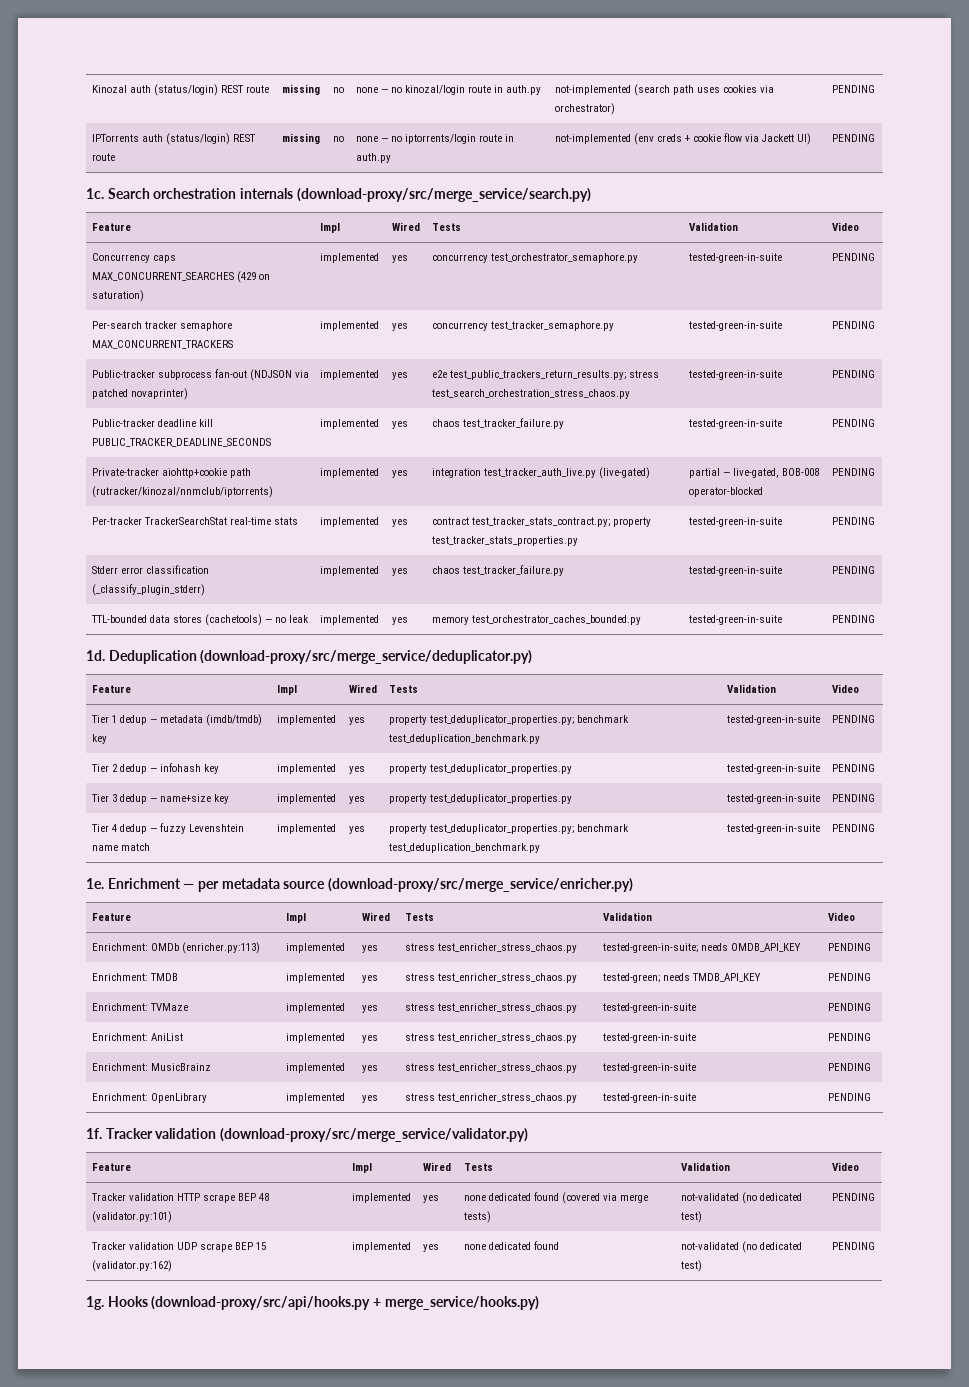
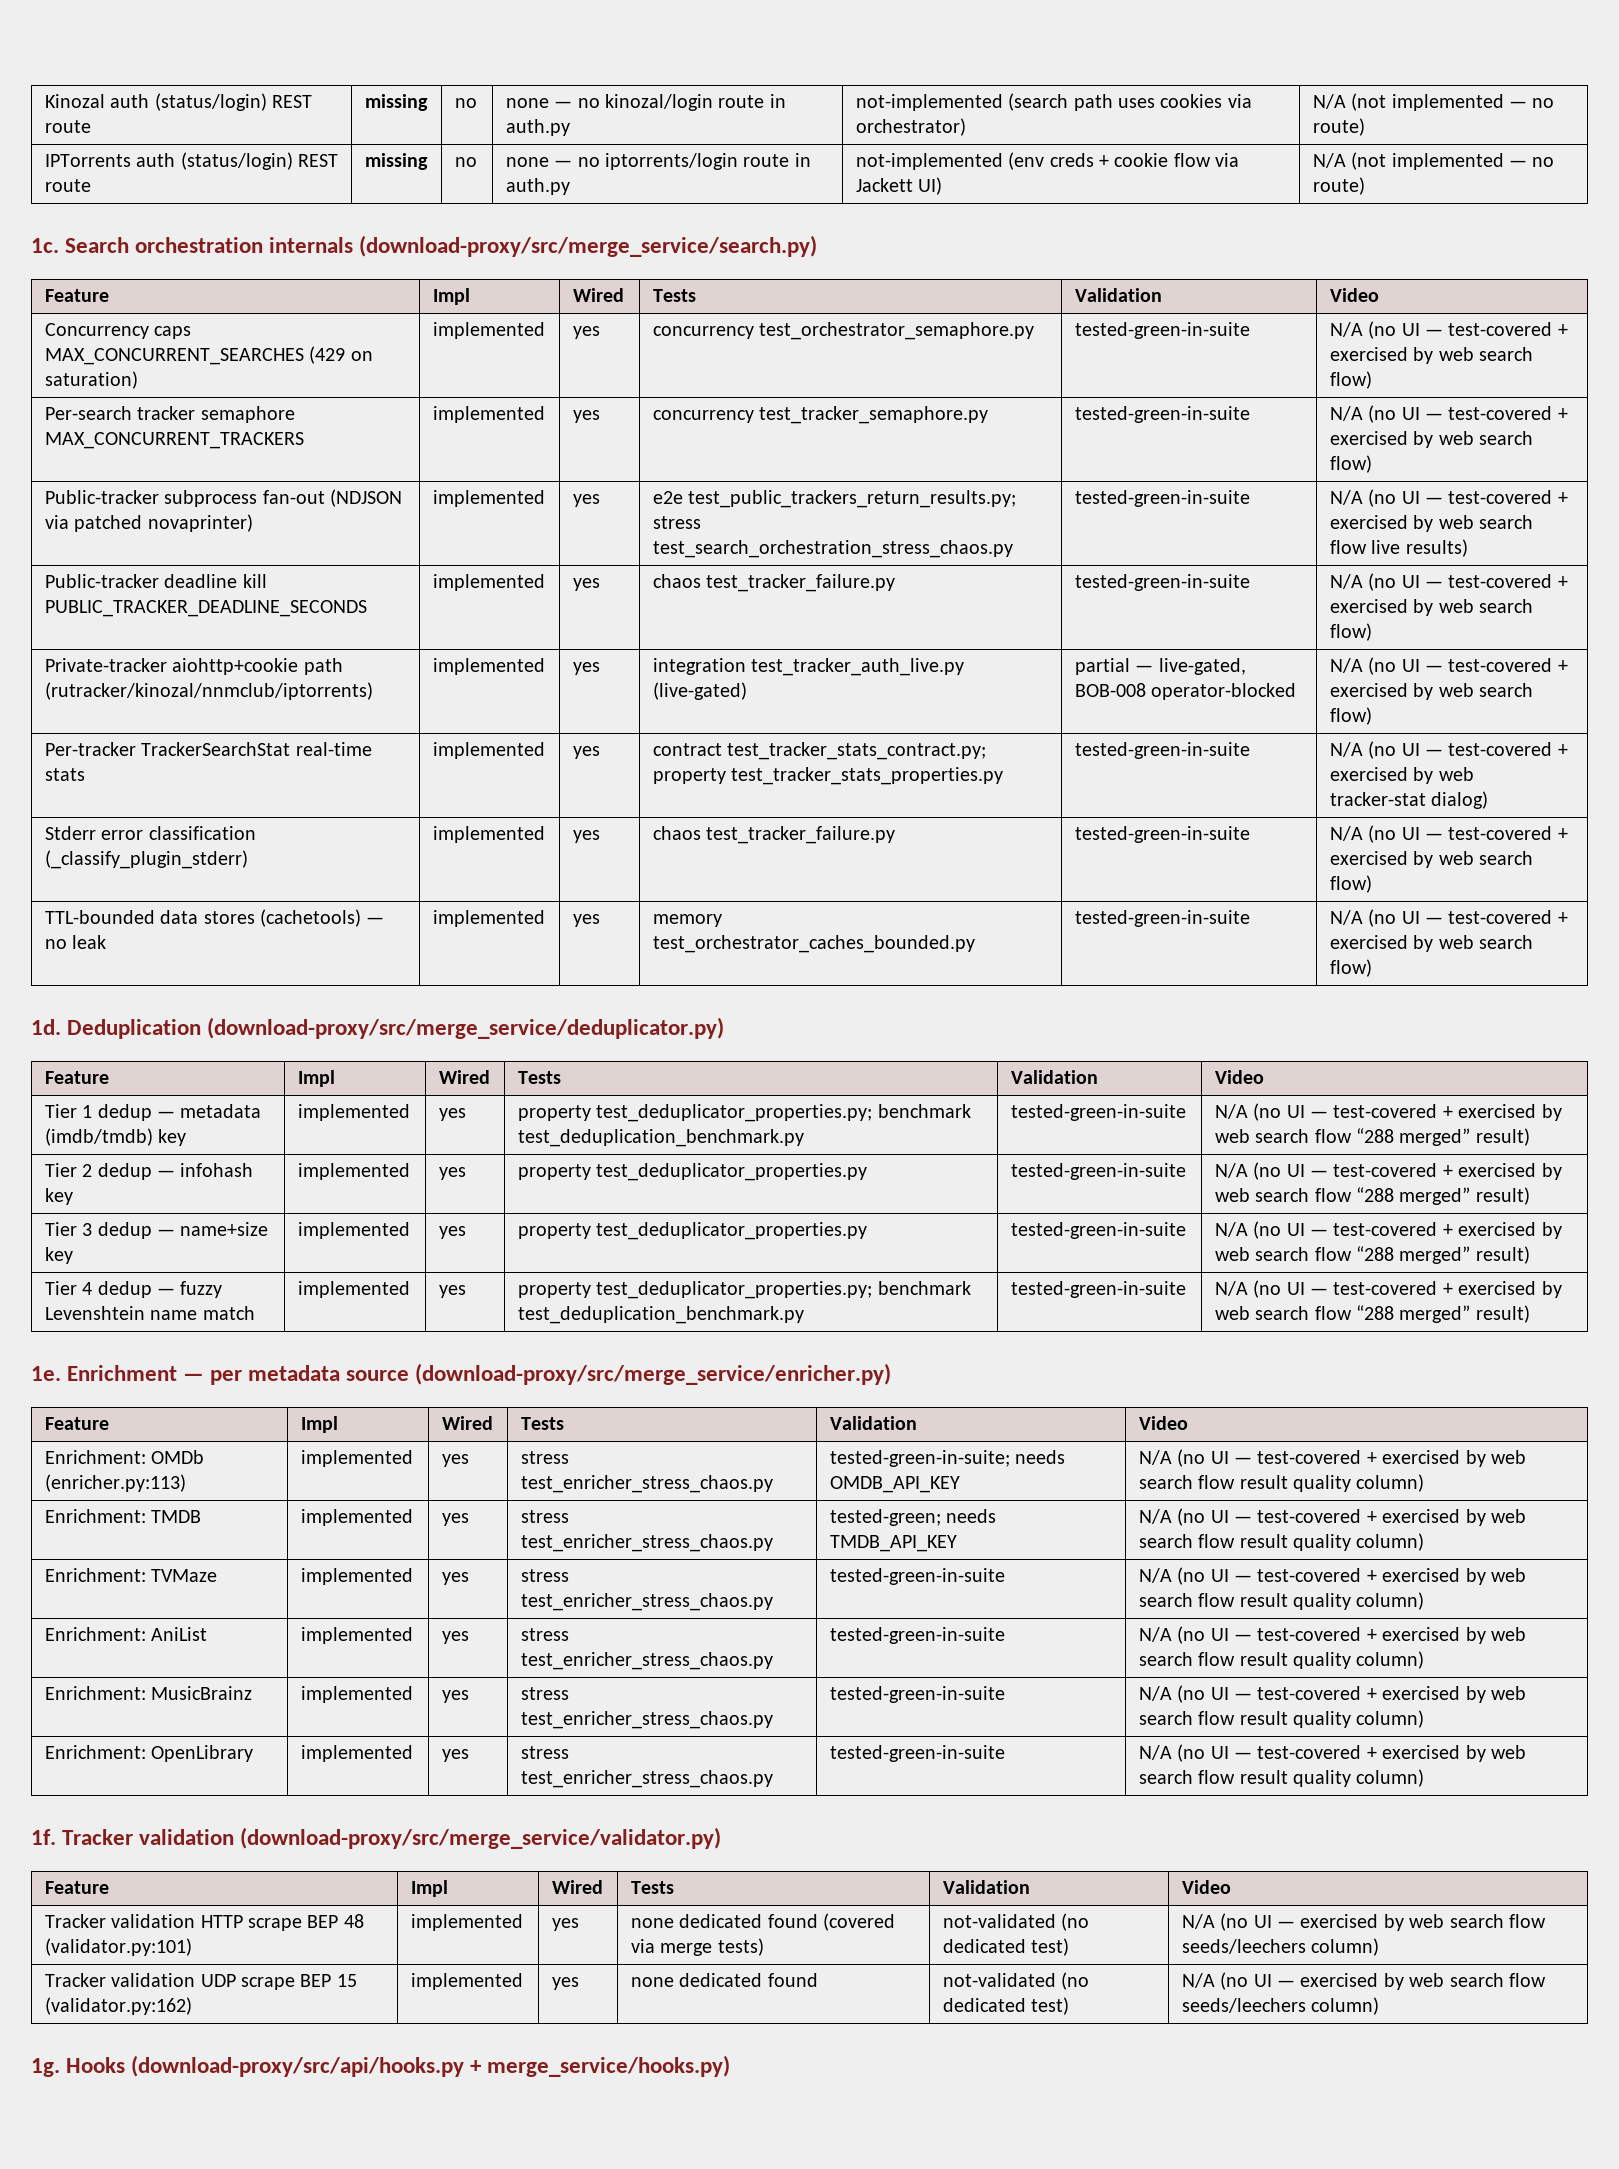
- Kinozal auth (status/login) REST route | missing | no | none — no kinozal/login route in auth.py | not-implemented (search path uses cookies via orchestrator) | PENDING
+ Kinozal auth (status/login) REST route | missing | no | none — no kinozal/login route in auth.py | not-implemented (search path uses cookies via orchestrator) | N/A (not implemented — no route)
- IPTorrents auth (status/login) REST route | missing | no | none — no iptorrents/login route in auth.py | not-implemented (env creds + cookie flow via Jackett UI) | PENDING
+ IPTorrents auth (status/login) REST route | missing | no | none — no iptorrents/login route in auth.py | not-implemented (env creds + cookie flow via Jackett UI) | N/A (not implemented — no route)
- Concurrency caps MAX_CONCURRENT_SEARCHES (429 on saturation) | implemented | yes | concurrency test_orchestrator_semaphore.py | tested-green-in-suite | PENDING
+ Concurrency caps MAX_CONCURRENT_SEARCHES (429 on saturation) | implemented | yes | concurrency test_orchestrator_semaphore.py | tested-green-in-suite | N/A (no UI — test-covered + exercised by web search flow)
- Per-search tracker semaphore MAX_CONCURRENT_TRACKERS | implemented | yes | concurrency test_tracker_semaphore.py | tested-green-in-suite | PENDING
+ Per-search tracker semaphore MAX_CONCURRENT_TRACKERS | implemented | yes | concurrency test_tracker_semaphore.py | tested-green-in-suite | N/A (no UI — test-covered + exercised by web search flow)
- Public-tracker subprocess fan-out (NDJSON via patched novaprinter) | implemented | yes | e2e test_public_trackers_return_results.py; stress test_search_orchestration_stress_chaos.py | tested-green-in-suite | PENDING
+ Public-tracker subprocess fan-out (NDJSON via patched novaprinter) | implemented | yes | e2e test_public_trackers_return_results.py; stress test_search_orchestration_stress_chaos.py | tested-green-in-suite | N/A (no UI — test-covered + exercised by web search flow live results)
- Public-tracker deadline kill PUBLIC_TRACKER_DEADLINE_SECONDS | implemented | yes | chaos test_tracker_failure.py | tested-green-in-suite | PENDING
+ Public-tracker deadline kill PUBLIC_TRACKER_DEADLINE_SECONDS | implemented | yes | chaos test_tracker_failure.py | tested-green-in-suite | N/A (no UI — test-covered + exercised by web search flow)
- Private-tracker aiohttp+cookie path (rutracker/kinozal/nnmclub/iptorrents) | implemented | yes | integration test_tracker_auth_live.py (live-gated) | partial — live-gated, BOB-008 operator-blocked | PENDING
+ Private-tracker aiohttp+cookie path (rutracker/kinozal/nnmclub/iptorrents) | implemented | yes | integration test_tracker_auth_live.py (live-gated) | partial — live-gated, BOB-008 operator-blocked | N/A (no UI — test-covered + exercised by web search flow)
- Per-tracker TrackerSearchStat real-time stats | implemented | yes | contract test_tracker_stats_contract.py; property test_tracker_stats_properties.py | tested-green-in-suite | PENDING
+ Per-tracker TrackerSearchStat real-time stats | implemented | yes | contract test_tracker_stats_contract.py; property test_tracker_stats_properties.py | tested-green-in-suite | N/A (no UI — test-covered + exercised by web tracker-stat dialog)
- Stderr error classification (_classify_plugin_stderr) | implemented | yes | chaos test_tracker_failure.py | tested-green-in-suite | PENDING
+ Stderr error classification (_classify_plugin_stderr) | implemented | yes | chaos test_tracker_failure.py | tested-green-in-suite | N/A (no UI — test-covered + exercised by web search flow)
- TTL-bounded data stores (cachetools) — no leak | implemented | yes | memory test_orchestrator_caches_bounded.py | tested-green-in-suite | PENDING
+ TTL-bounded data stores (cachetools) — no leak | implemented | yes | memory test_orchestrator_caches_bounded.py | tested-green-in-suite | N/A (no UI — test-covered + exercised by web search flow)
- Tier 1 dedup — metadata (imdb/tmdb) key | implemented | yes | property test_deduplicator_properties.py; benchmark test_deduplication_benchmark.py | tested-green-in-suite | PENDING
+ Tier 1 dedup — metadata (imdb/tmdb) key | implemented | yes | property test_deduplicator_properties.py; benchmark test_deduplication_benchmark.py | tested-green-in-suite | N/A (no UI — test-covered + exercised by web search flow “288 merged” result)
- Tier 2 dedup — infohash key | implemented | yes | property test_deduplicator_properties.py | tested-green-in-suite | PENDING
+ Tier 2 dedup — infohash key | implemented | yes | property test_deduplicator_properties.py | tested-green-in-suite | N/A (no UI — test-covered + exercised by web search flow “288 merged” result)
- Tier 3 dedup — name+size key | implemented | yes | property test_deduplicator_properties.py | tested-green-in-suite | PENDING
+ Tier 3 dedup — name+size key | implemented | yes | property test_deduplicator_properties.py | tested-green-in-suite | N/A (no UI — test-covered + exercised by web search flow “288 merged” result)
- Tier 4 dedup — fuzzy Levenshtein name match | implemented | yes | property test_deduplicator_properties.py; benchmark test_deduplication_benchmark.py | tested-green-in-suite | PENDING
+ Tier 4 dedup — fuzzy Levenshtein name match | implemented | yes | property test_deduplicator_properties.py; benchmark test_deduplication_benchmark.py | tested-green-in-suite | N/A (no UI — test-covered + exercised by web search flow “288 merged” result)
- Enrichment: OMDb (enricher.py:113) | implemented | yes | stress test_enricher_stress_chaos.py | tested-green-in-suite; needs OMDB_API_KEY | PENDING
+ Enrichment: OMDb (enricher.py:113) | implemented | yes | stress test_enricher_stress_chaos.py | tested-green-in-suite; needs OMDB_API_KEY | N/A (no UI — test-covered + exercised by web search flow result quality column)
- Enrichment: TMDB | implemented | yes | stress test_enricher_stress_chaos.py | tested-green; needs TMDB_API_KEY | PENDING
+ Enrichment: TMDB | implemented | yes | stress test_enricher_stress_chaos.py | tested-green; needs TMDB_API_KEY | N/A (no UI — test-covered + exercised by web search flow result quality column)
- Enrichment: TVMaze | implemented | yes | stress test_enricher_stress_chaos.py | tested-green-in-suite | PENDING
+ Enrichment: TVMaze | implemented | yes | stress test_enricher_stress_chaos.py | tested-green-in-suite | N/A (no UI — test-covered + exercised by web search flow result quality column)
- Enrichment: AniList | implemented | yes | stress test_enricher_stress_chaos.py | tested-green-in-suite | PENDING
+ Enrichment: AniList | implemented | yes | stress test_enricher_stress_chaos.py | tested-green-in-suite | N/A (no UI — test-covered + exercised by web search flow result quality column)
- Enrichment: MusicBrainz | implemented | yes | stress test_enricher_stress_chaos.py | tested-green-in-suite | PENDING
+ Enrichment: MusicBrainz | implemented | yes | stress test_enricher_stress_chaos.py | tested-green-in-suite | N/A (no UI — test-covered + exercised by web search flow result quality column)
- Enrichment: OpenLibrary | implemented | yes | stress test_enricher_stress_chaos.py | tested-green-in-suite | PENDING
+ Enrichment: OpenLibrary | implemented | yes | stress test_enricher_stress_chaos.py | tested-green-in-suite | N/A (no UI — test-covered + exercised by web search flow result quality column)
- Tracker validation HTTP scrape BEP 48 (validator.py:101) | implemented | yes | none dedicated found (covered via merge tests) | not-validated (no dedicated test) | PENDING
+ Tracker validation HTTP scrape BEP 48 (validator.py:101) | implemented | yes | none dedicated found (covered via merge tests) | not-validated (no dedicated test) | N/A (no UI — exercised by web search flow seeds/leechers column)
- Tracker validation UDP scrape BEP 15 (validator.py:162) | implemented | yes | none dedicated found | not-validated (no dedicated test) | PENDING
+ Tracker validation UDP scrape BEP 15 (validator.py:162) | implemented | yes | none dedicated found | not-validated (no dedicated test) | N/A (no UI — exercised by web search flow seeds/leechers column)

